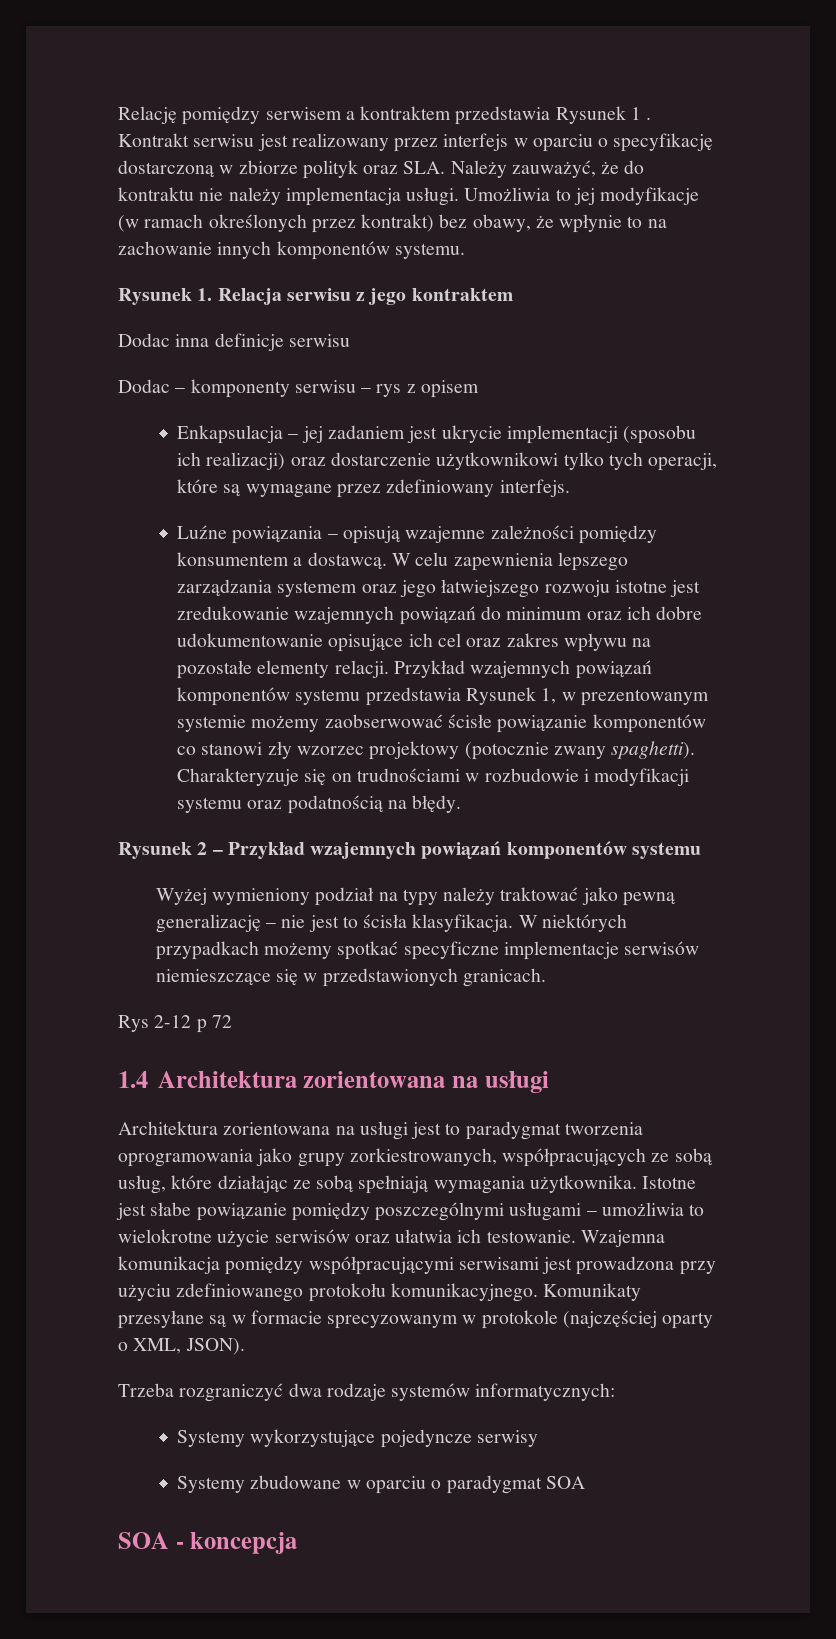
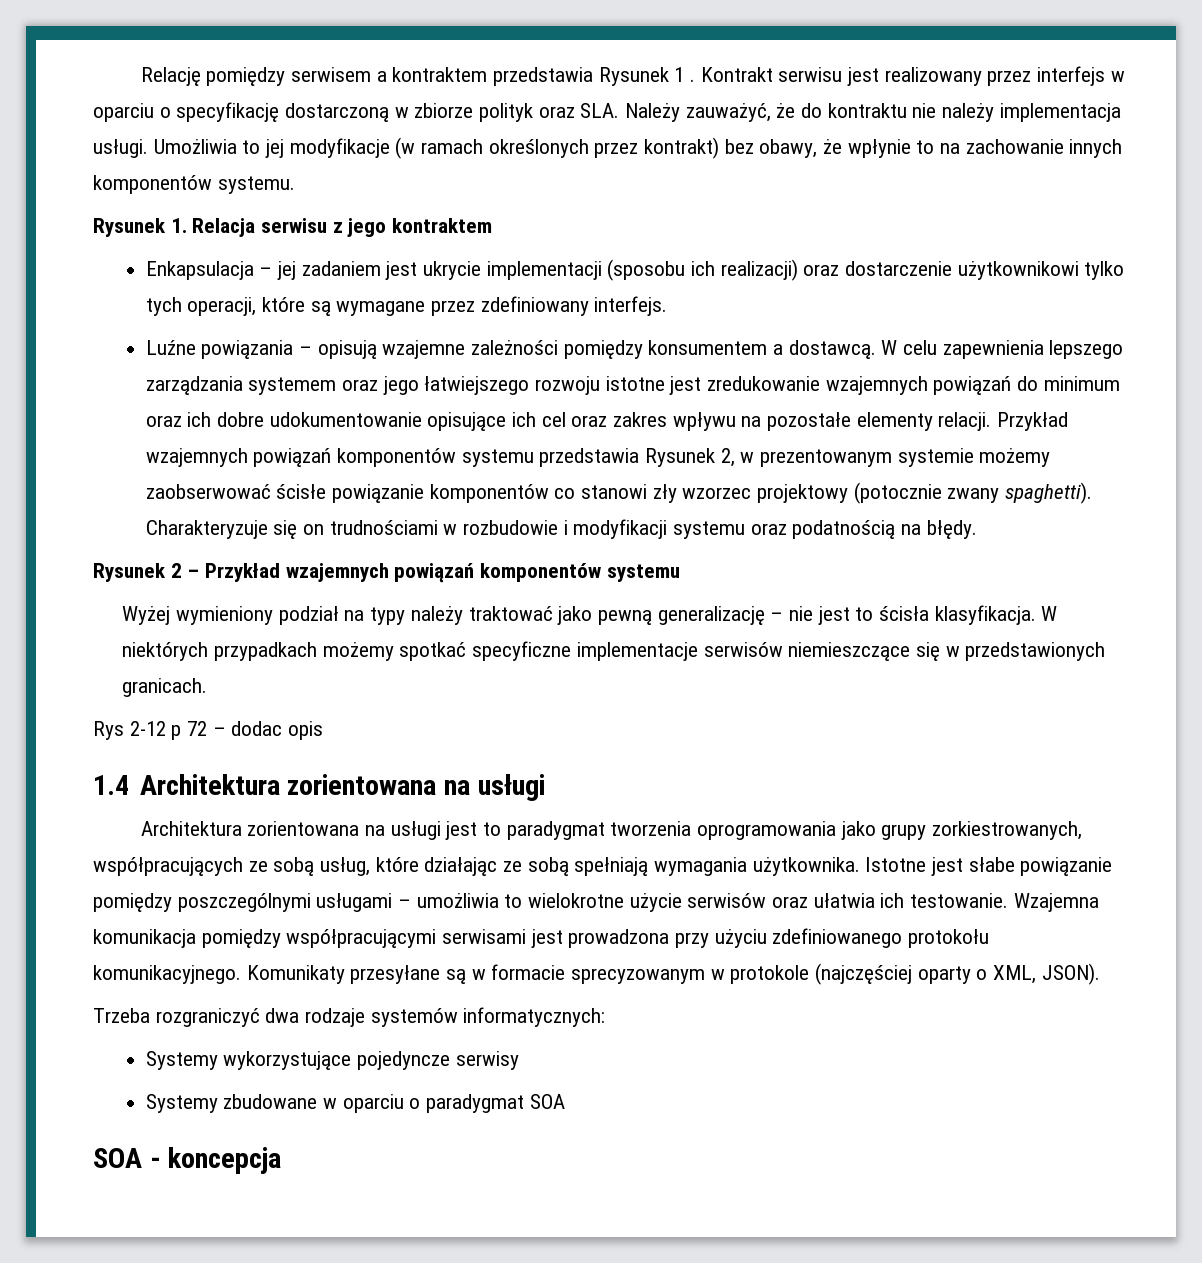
- Dodac inna definicje serwisu
- Dodac – komponenty serwisu – rys z opisem
- Przykład wzajemnych powiązań komponentów systemu przedstawia Rysunek 1, w prezentowanym systemie możemy zaobserwować ścisłe powiązanie komponentów co stanowi zły wzorzec projektowy (potocznie zwany spaghetti).
+ Przykład wzajemnych powiązań komponentów systemu przedstawia Rysunek 2, w prezentowanym systemie możemy zaobserwować ścisłe powiązanie komponentów co stanowi zły wzorzec projektowy (potocznie zwany spaghetti).
- Rys 2-12 p 72
+ Rys 2-12 p 72 – dodac opis

